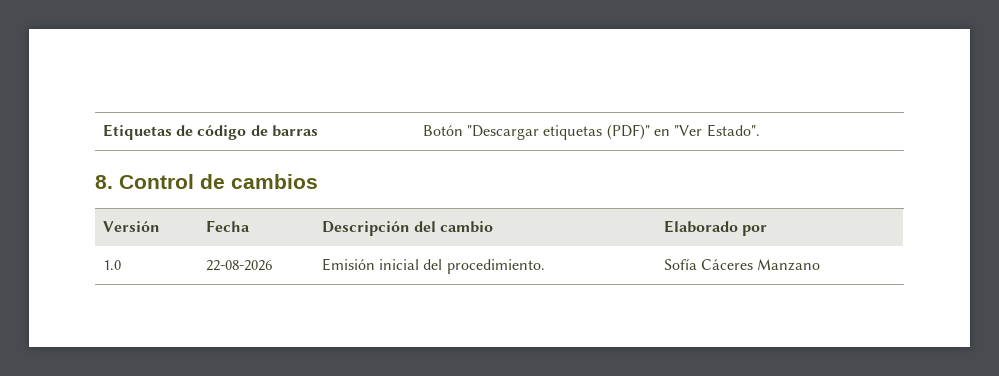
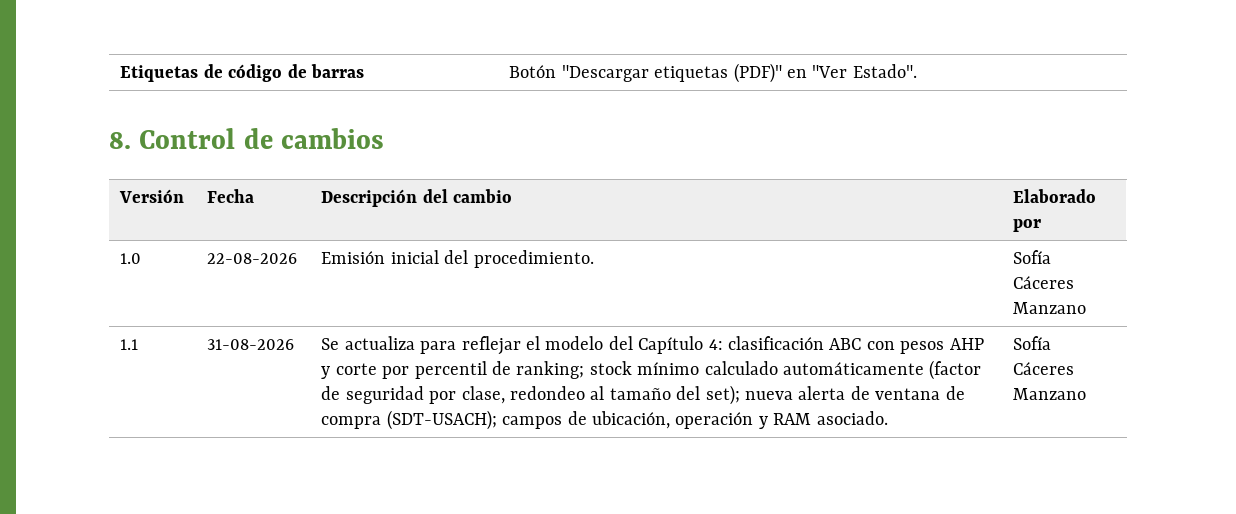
+ 1.1 | 31-08-2026 | Se actualiza para reflejar el modelo del Capítulo 4: clasificación ABC con pesos AHP y corte por percentil de ranking; stock mínimo calculado automáticamente (factor de seguridad por clase, redondeo al tamaño del set); nueva alerta de ventana de compra (SDT-USACH); campos de ubicación, operación y RAM asociado. | Sofía Cáceres Manzano

